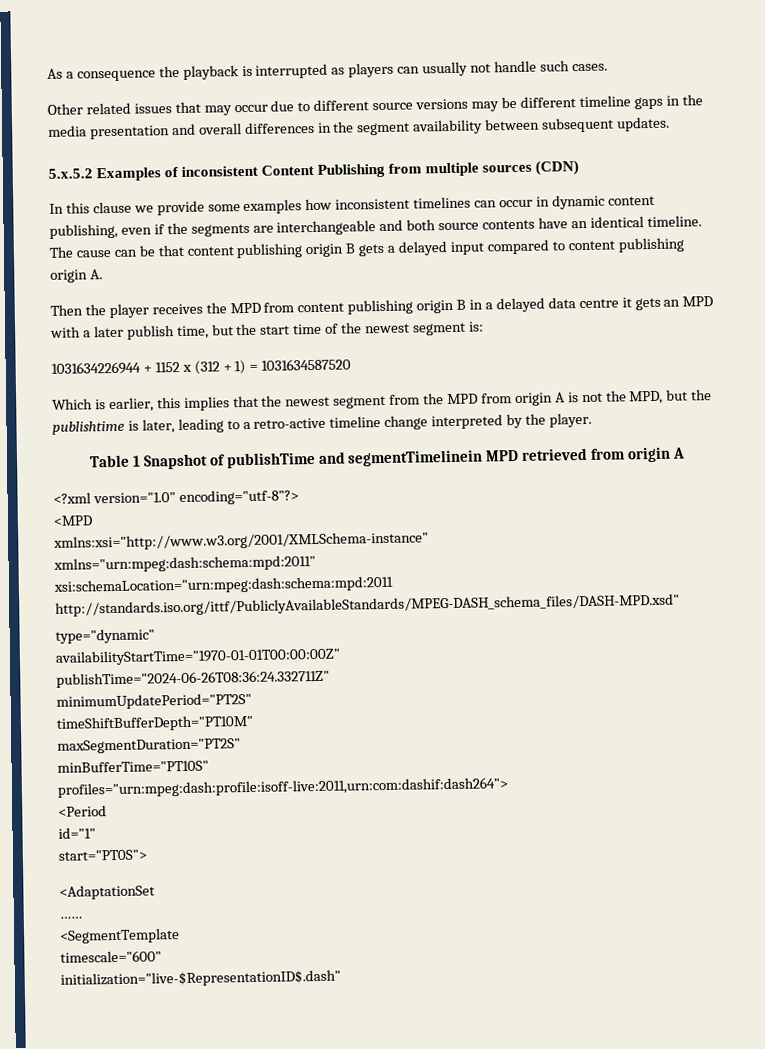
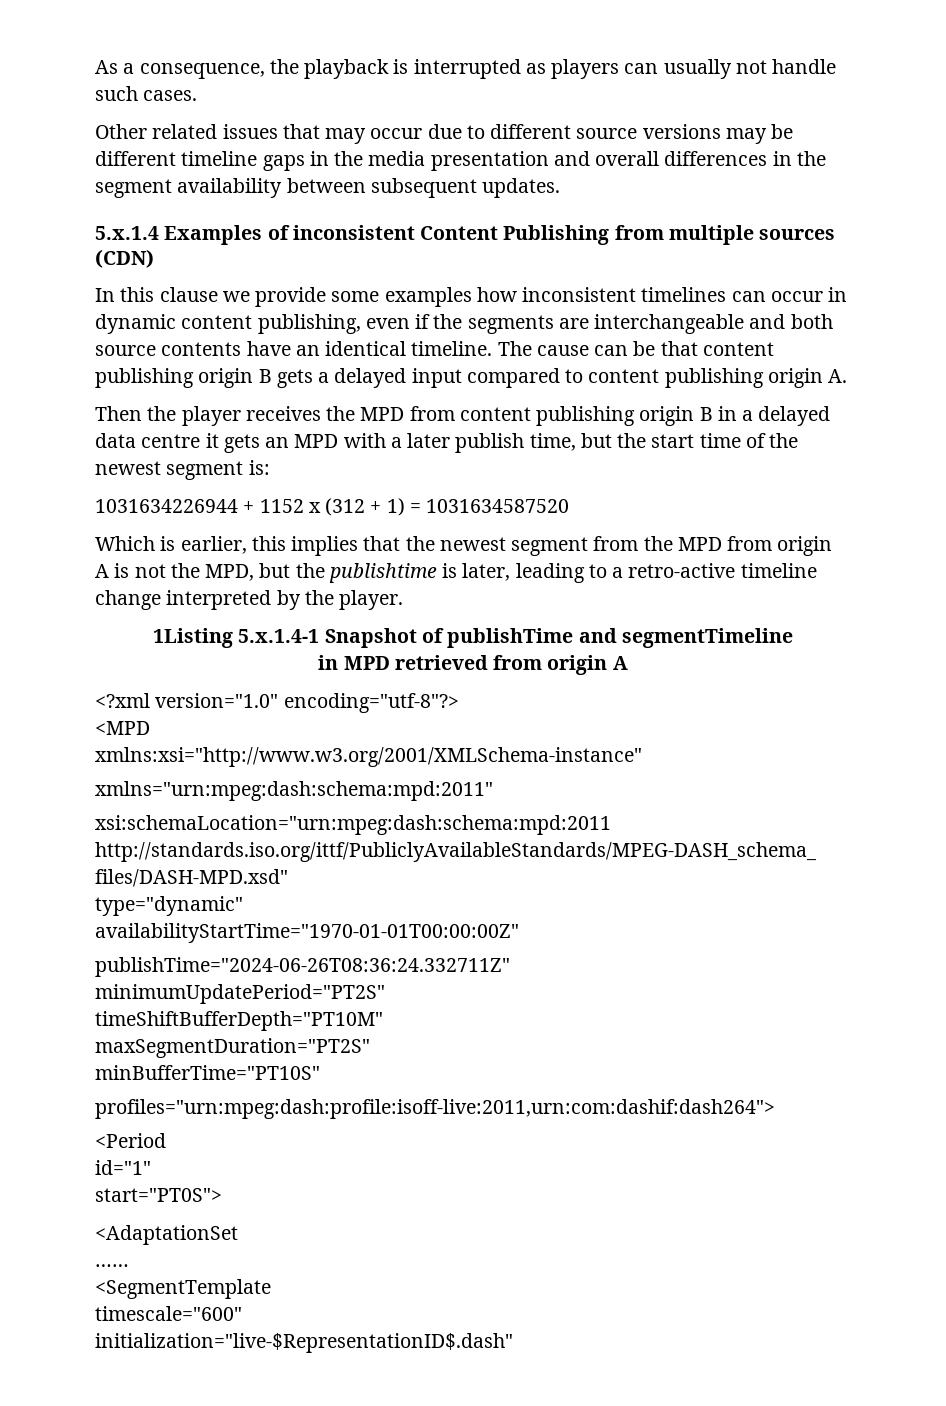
- As a consequence the playback is interrupted as players can usually not handle such cases.
+ As a consequence, the playback is interrupted as players can usually not handle such cases.
- 5.x.5.2 Examples of inconsistent Content Publishing from multiple sources (CDN)
+ 5.x.1.4 Examples of inconsistent Content Publishing from multiple sources (CDN)
- Table 1 Snapshot of publishTime and segmentTimelinein MPD retrieved from origin A
+ 1Listing 5.x.1.4-1 Snapshot of publishTime and segmentTimeline
+ in MPD retrieved from origin A

